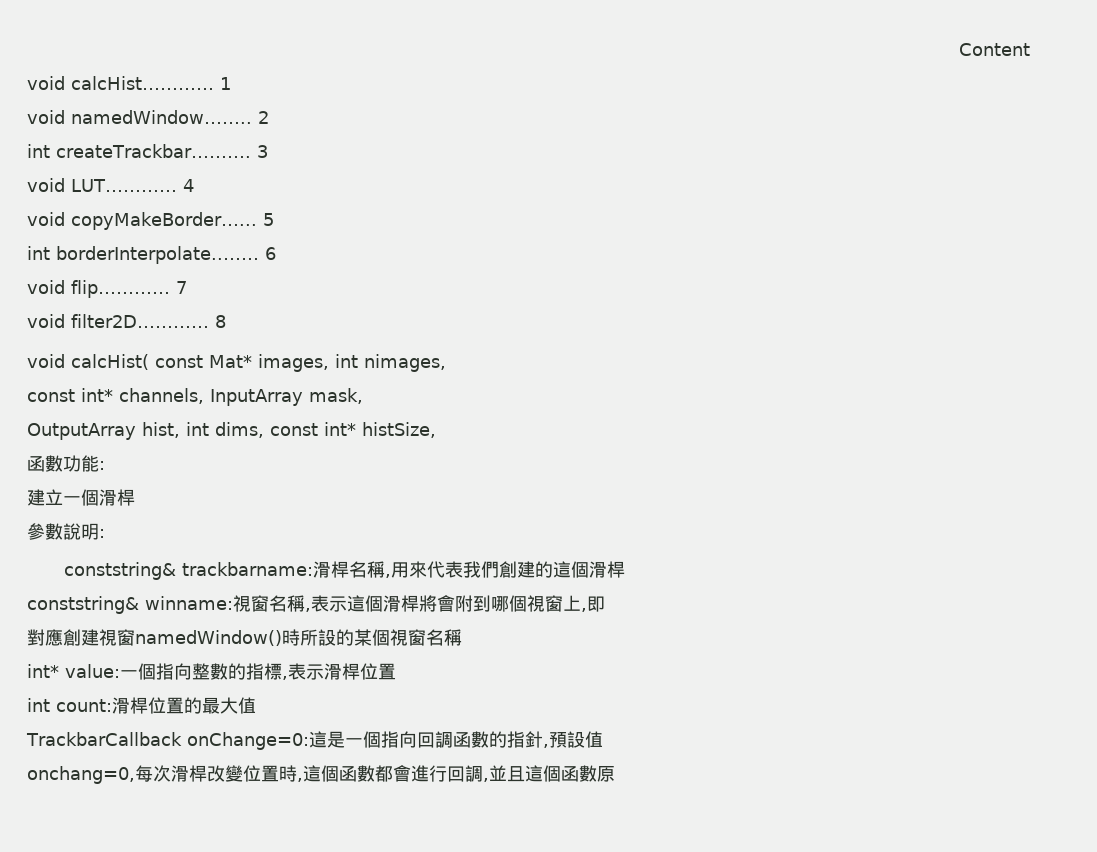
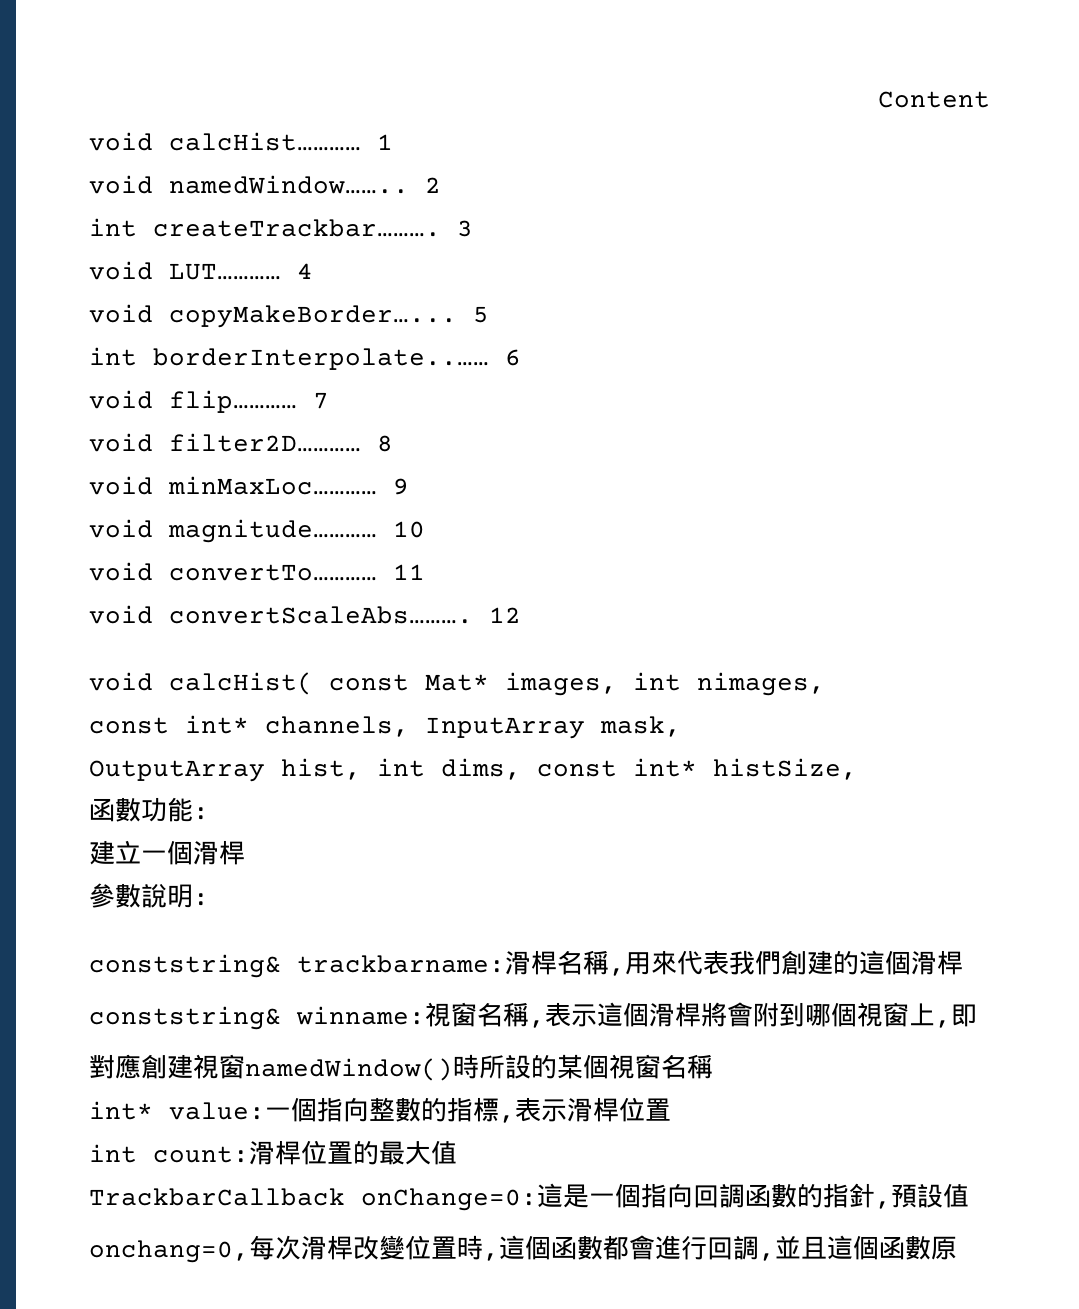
+ void minMaxLoc………… 9
+ void magnitude………… 10
+ void convertTo………… 11
+ void convertScaleAbs………. 12

